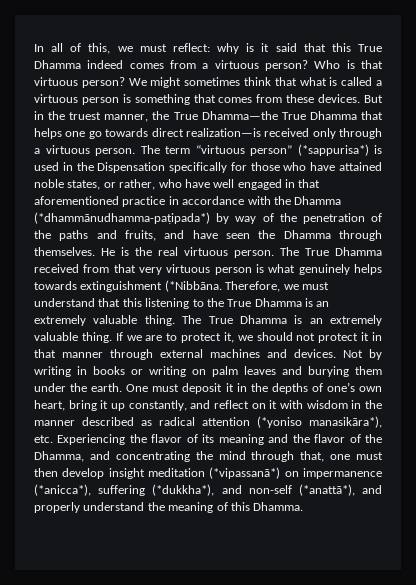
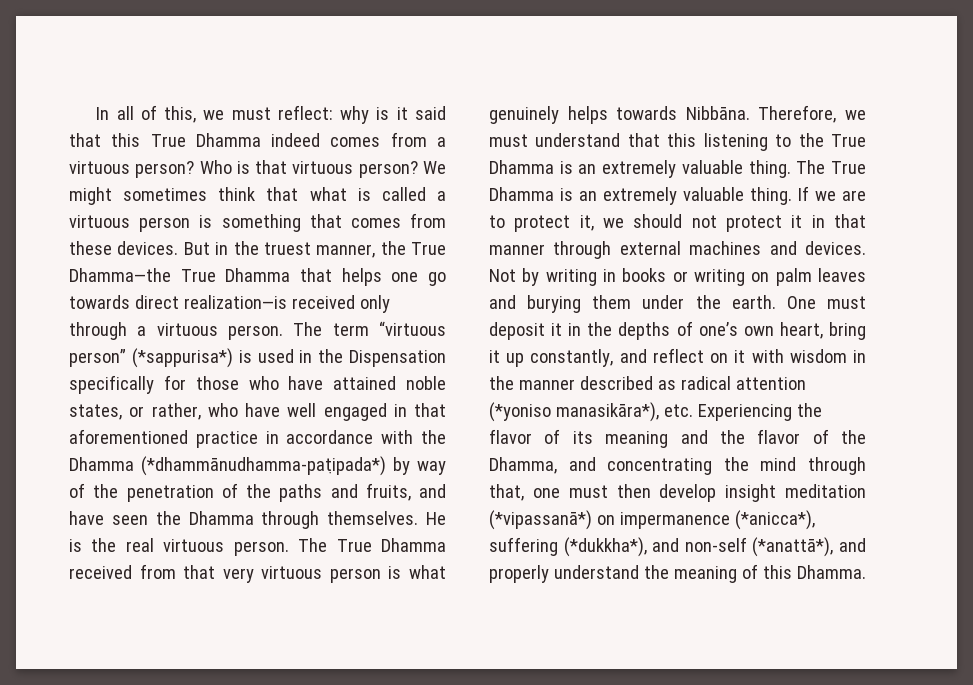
- The True Dhamma received from that very virtuous person is what genuinely helps towards extinguishment (*Nibbāna.
+ The True Dhamma received from that very virtuous person is what genuinely helps towards Nibbāna.

